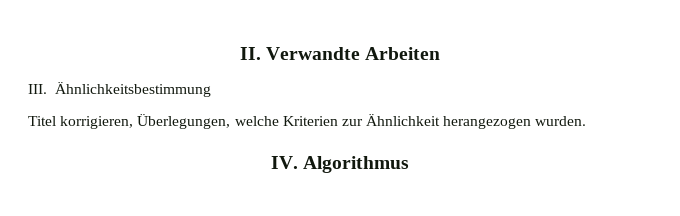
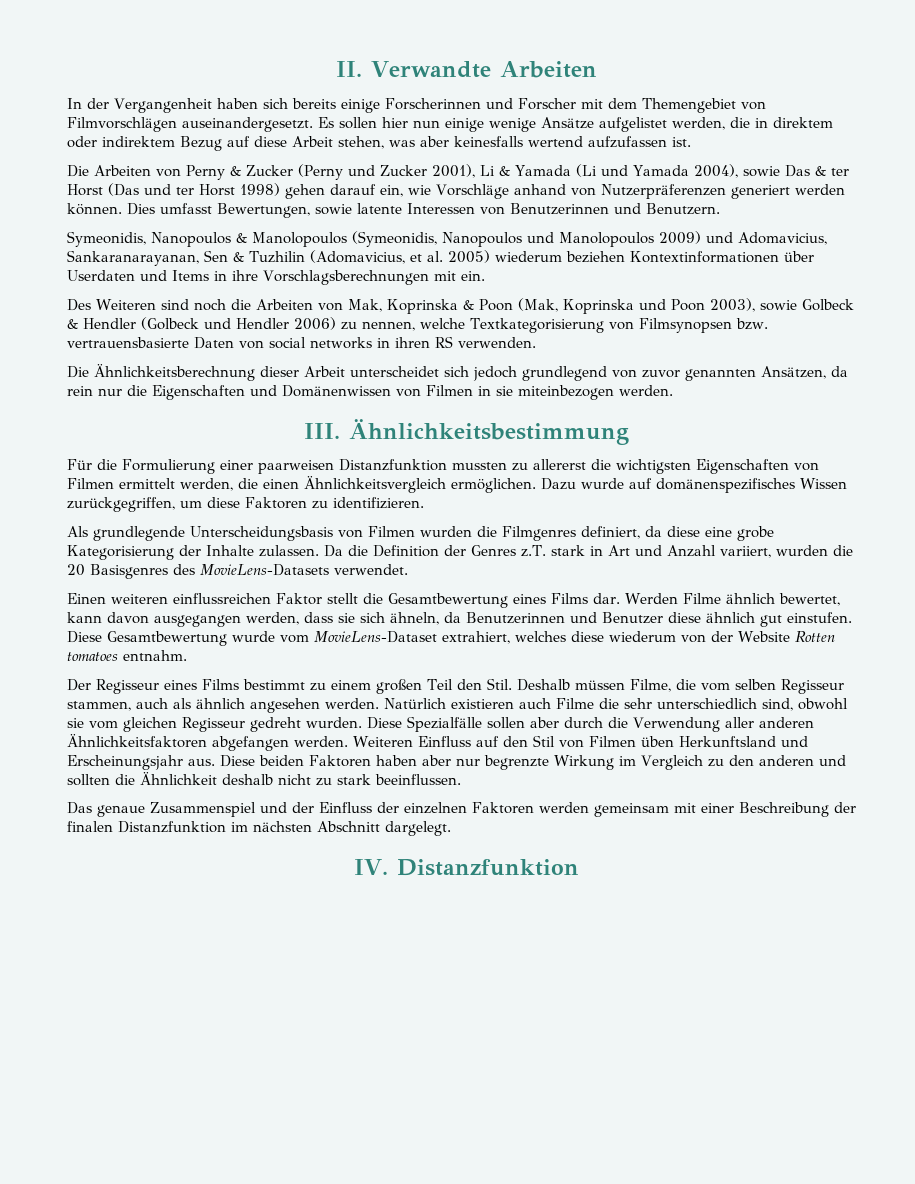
+ In der Vergangenheit haben sich bereits einige Forscherinnen und Forscher mit dem Themengebiet von Filmvorschlägen auseinandergesetzt. Es sollen hier nun einige wenige Ansätze aufgelistet werden, die in direktem oder indirektem Bezug auf diese Arbeit stehen, was aber keinesfalls wertend aufzufassen ist.
+ Die Arbeiten von Perny & Zucker (Perny und Zucker 2001), Li & Yamada (Li und Yamada 2004), sowie Das & ter Horst (Das und ter Horst 1998) gehen darauf ein, wie Vorschläge anhand von Nutzerpräferenzen generiert werden können. Dies umfasst Bewertungen, sowie latente Interessen von Benutzerinnen und Benutzern.
+ Symeonidis, Nanopoulos & Manolopoulos (Symeonidis, Nanopoulos und Manolopoulos 2009) und Adomavicius, Sankaranarayanan, Sen & Tuzhilin (Adomavicius, et al. 2005) wiederum beziehen Kontextinformationen über Userdaten und Items in ihre Vorschlagsberechnungen mit ein.
+ Des Weiteren sind noch die Arbeiten von Mak, Koprinska & Poon (Mak, Koprinska und Poon 2003), sowie Golbeck & Hendler (Golbeck und Hendler 2006) zu nennen, welche Textkategorisierung von Filmsynopsen bzw. vertrauensbasierte Daten von social networks in ihren RS verwenden.
+ Die Ähnlichkeitsberechnung dieser Arbeit unterscheidet sich jedoch grundlegend von zuvor genannten Ansätzen, da rein nur die Eigenschaften und Domänenwissen von Filmen in sie miteinbezogen werden.
  III. Ähnlichkeitsbestimmung
- Titel korrigieren, Überlegungen, welche Kriterien zur Ähnlichkeit herangezogen wurden.
+ Für die Formulierung einer paarweisen Distanzfunktion mussten zu allererst die wichtigsten Eigenschaften von Filmen ermittelt werden, die einen Ähnlichkeitsvergleich ermöglichen. Dazu wurde auf domänenspezifisches Wissen zurückgegriffen, um diese Faktoren zu identifizieren.
+ Als grundlegende Unterscheidungsbasis von Filmen wurden die Filmgenres definiert, da diese eine grobe Kategorisierung der Inhalte zulassen. Da die Definition der Genres z.T. stark in Art und Anzahl variiert, wurden die 20 Basisgenres des MovieLens-Datasets verwendet.
+ Einen weiteren einflussreichen Faktor stellt die Gesamtbewertung eines Films dar. Werden Filme ähnlich bewertet, kann davon ausgegangen werden, dass sie sich ähneln, da Benutzerinnen und Benutzer diese ähnlich gut einstufen. Diese Gesamtbewertung wurde vom MovieLens-Dataset extrahiert, welches diese wiederum von der Website Rotten tomatoes entnahm.
+ Der Regisseur eines Films bestimmt zu einem großen Teil den Stil. Deshalb müssen Filme, die vom selben Regisseur stammen, auch als ähnlich angesehen werden. Natürlich existieren auch Filme die sehr unterschiedlich sind, obwohl sie vom gleichen Regisseur gedreht wurden. Diese Spezialfälle sollen aber durch die Verwendung aller anderen Ähnlichkeitsfaktoren abgefangen werden. Weiteren Einfluss auf den Stil von Filmen üben Herkunftsland und Erscheinungsjahr aus. Diese beiden Faktoren haben aber nur begrenzte Wirkung im Vergleich zu den anderen und sollten die Ähnlichkeit deshalb nicht zu stark beeinflussen.
+ Das genaue Zusammenspiel und der Einfluss der einzelnen Faktoren werden gemeinsam mit einer Beschreibung der finalen Distanzfunktion im nächsten Abschnitt dargelegt.
- IV. Algorithmus
+ IV. Distanzfunktion

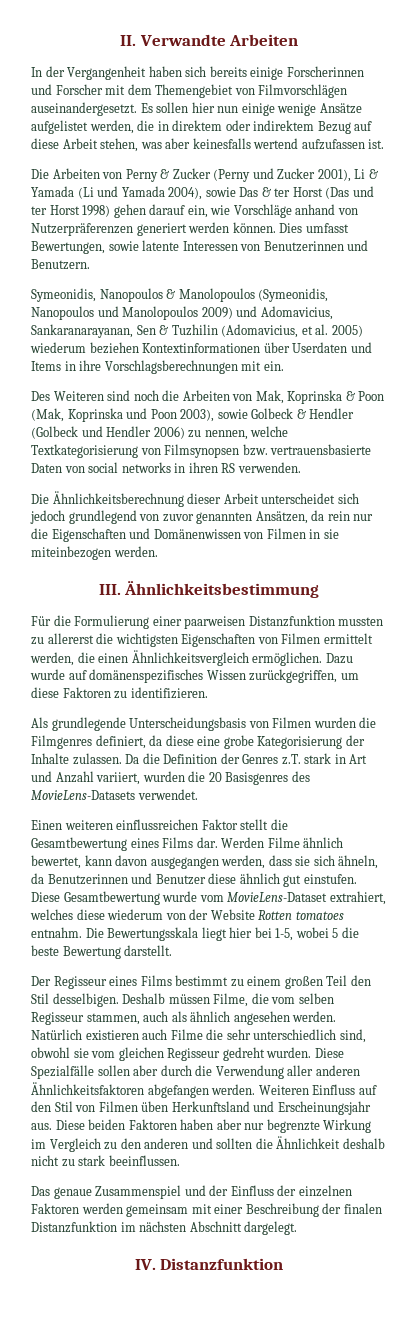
+ Die Bewertungsskala liegt hier bei 1-5, wobei 5 die beste Bewertung darstellt.
- Der Regisseur eines Films bestimmt zu einem großen Teil den Stil.
+ Der Regisseur eines Films bestimmt zu einem großen Teil den Stil desselbigen.

